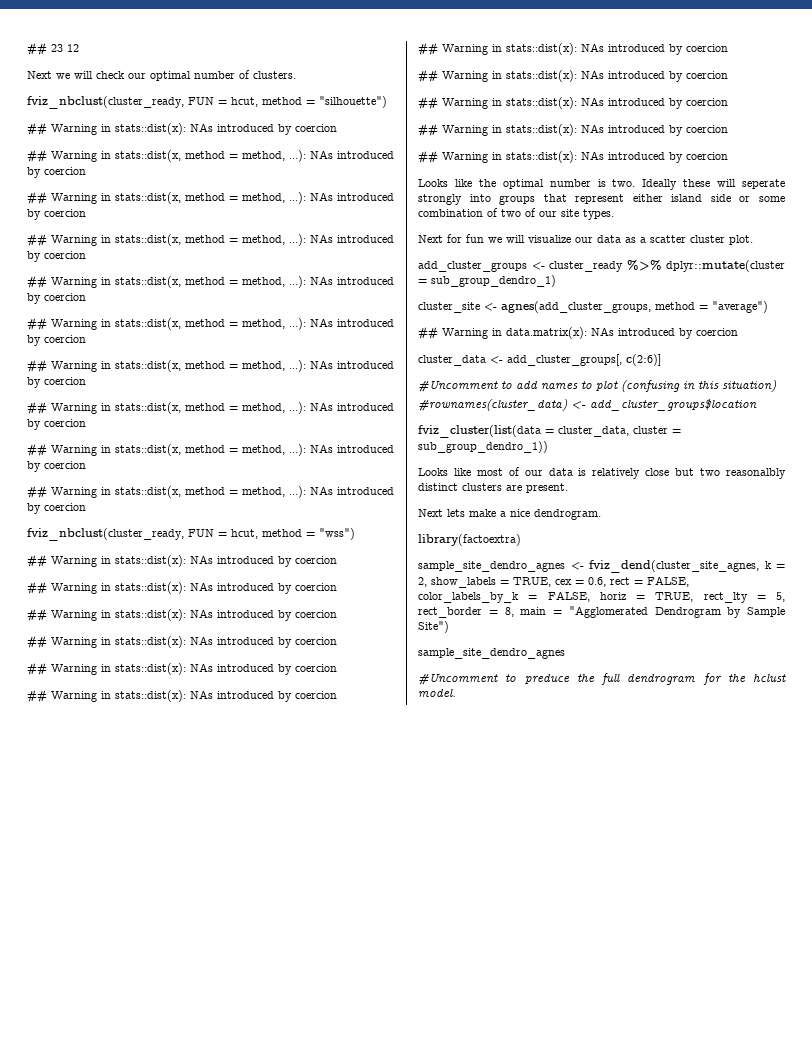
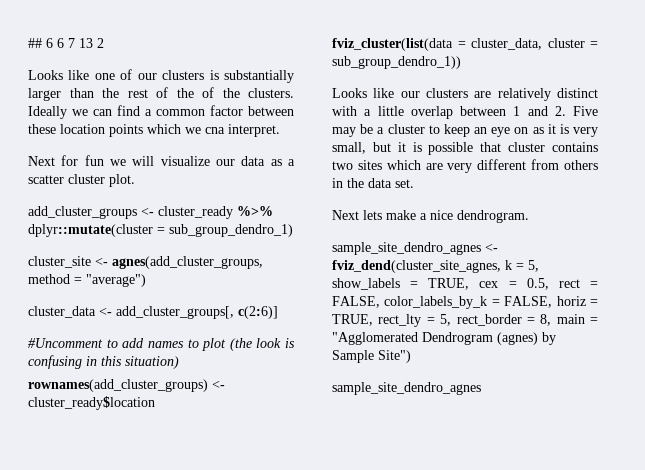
- ## 23 12
- Next we will check our optimal number of clusters.
- fviz_nbclust(cluster_ready, FUN = hcut, method = "silhouette")
- ## Warning in stats::dist(x): NAs introduced by coercion
- ## Warning in stats::dist(x, method = method, ...): NAs introduced by coercion
- ## Warning in stats::dist(x, method = method, ...): NAs introduced by coercion
- ## Warning in stats::dist(x, method = method, ...): NAs introduced by coercion
- ## Warning in stats::dist(x, method = method, ...): NAs introduced by coercion
- ## Warning in stats::dist(x, method = method, ...): NAs introduced by coercion
- ## Warning in stats::dist(x, method = method, ...): NAs introduced by coercion
- ## Warning in stats::dist(x, method = method, ...): NAs introduced by coercion
- ## Warning in stats::dist(x, method = method, ...): NAs introduced by coercion
- ## Warning in stats::dist(x, method = method, ...): NAs introduced by coercion
- fviz_nbclust(cluster_ready, FUN = hcut, method = "wss")
- ## Warning in stats::dist(x): NAs introduced by coercion
- ## Warning in stats::dist(x): NAs introduced by coercion
- ## Warning in stats::dist(x): NAs introduced by coercion
- ## Warning in stats::dist(x): NAs introduced by coercion
- ## Warning in stats::dist(x): NAs introduced by coercion
- ## Warning in stats::dist(x): NAs introduced by coercion
- ## Warning in stats::dist(x): NAs introduced by coercion
- ## Warning in stats::dist(x): NAs introduced by coercion
- ## Warning in stats::dist(x): NAs introduced by coercion
- ## Warning in stats::dist(x): NAs introduced by coercion
- ## Warning in stats::dist(x): NAs introduced by coercion
- Looks like the optimal number is two. Ideally these will seperate strongly into groups that represent either island side or some combination of two of our site types.
+ ## 6 6 7 13 2
+ Looks like one of our clusters is substantially larger than the rest of the of the clusters. Ideally we can find a common factor between these location points which we cna interpret.
- ## Warning in data.matrix(x): NAs introduced by coercion
- #Uncomment to add names to plot (confusing in this situation)
+ #Uncomment to add names to plot (the look is confusing in this situation)
- #rownames(cluster_data) <- add_cluster_groups$location
+ rownames(add_cluster_groups) <- cluster_ready$location
- Looks like most of our data is relatively close but two reasonalbly distinct clusters are present.
+ Looks like our clusters are relatively distinct with a little overlap between 1 and 2. Five may be a cluster to keep an eye on as it is very small, but it is possible that cluster contains two sites which are very different from others in the data set.
- library(factoextra)
- sample_site_dendro_agnes <- fviz_dend(cluster_site_agnes, k = 2, show_labels = TRUE, cex = 0.6, rect = FALSE, color_labels_by_k = FALSE, horiz = TRUE, rect_lty = 5, rect_border = 8, main = "Agglomerated Dendrogram by Sample Site")
+ sample_site_dendro_agnes <- fviz_dend(cluster_site_agnes, k = 5, show_labels = TRUE, cex = 0.5, rect = FALSE, color_labels_by_k = FALSE, horiz = TRUE, rect_lty = 5, rect_border = 8, main = "Agglomerated Dendrogram (agnes) by Sample Site")
- #Uncomment to preduce the full dendrogram for the hclust model.

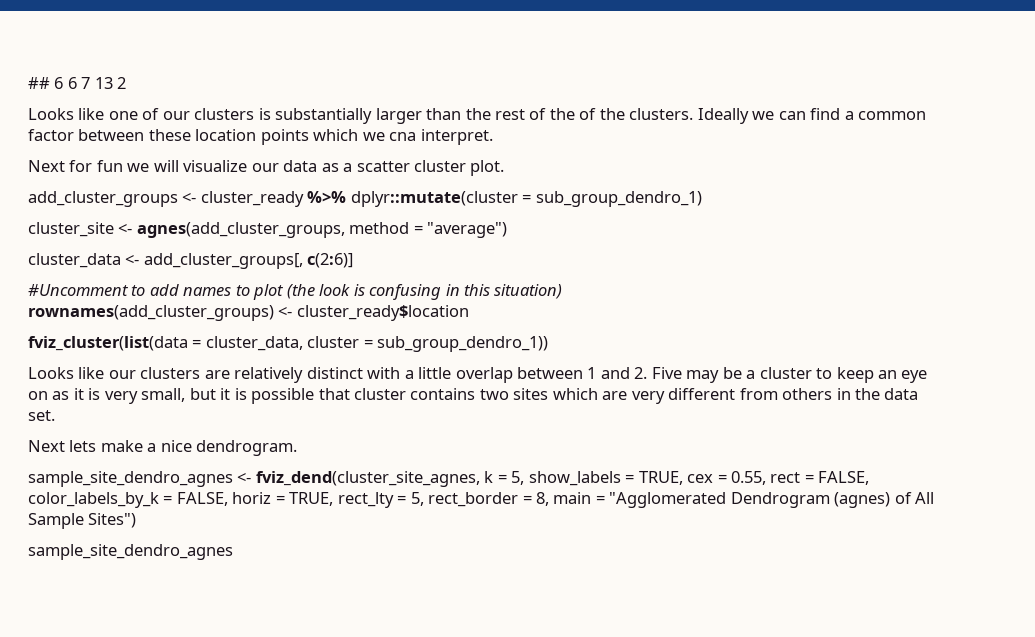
- sample_site_dendro_agnes <- fviz_dend(cluster_site_agnes, k = 5, show_labels = TRUE, cex = 0.5, rect = FALSE, color_labels_by_k = FALSE, horiz = TRUE, rect_lty = 5, rect_border = 8, main = "Agglomerated Dendrogram (agnes) by Sample Site")
+ sample_site_dendro_agnes <- fviz_dend(cluster_site_agnes, k = 5, show_labels = TRUE, cex = 0.55, rect = FALSE, color_labels_by_k = FALSE, horiz = TRUE, rect_lty = 5, rect_border = 8, main = "Agglomerated Dendrogram (agnes) of All Sample Sites")

